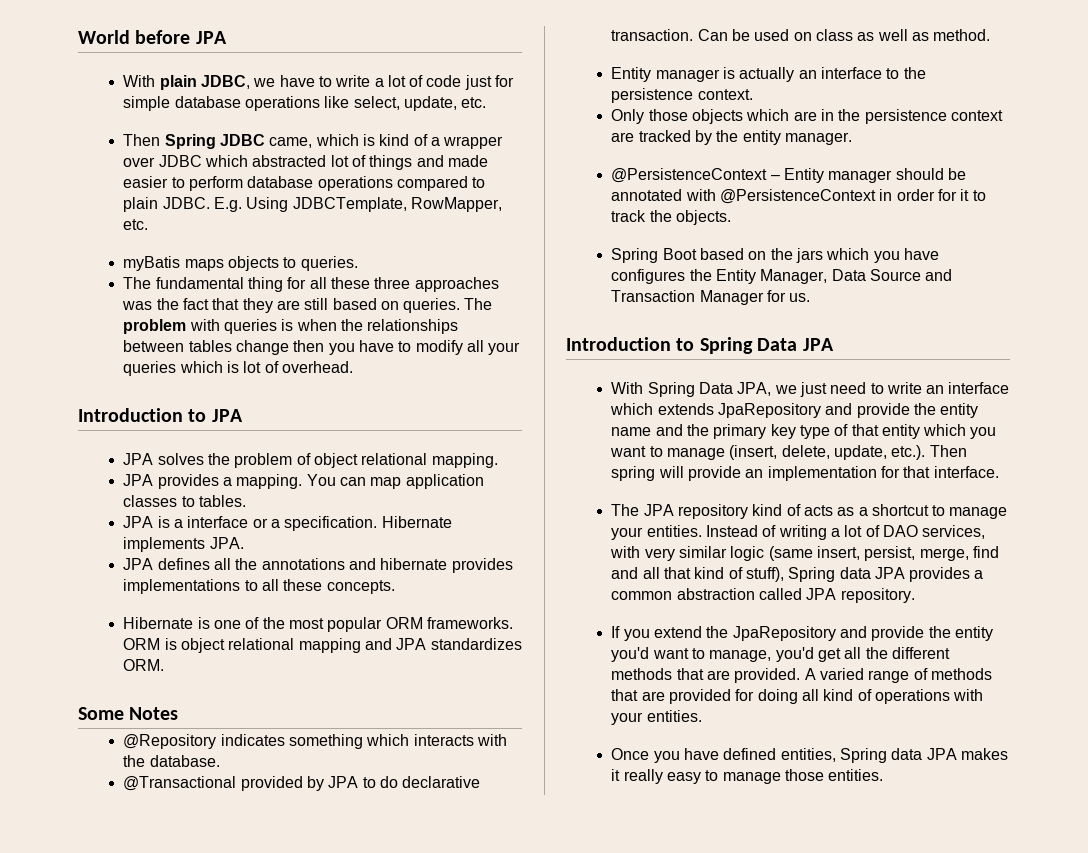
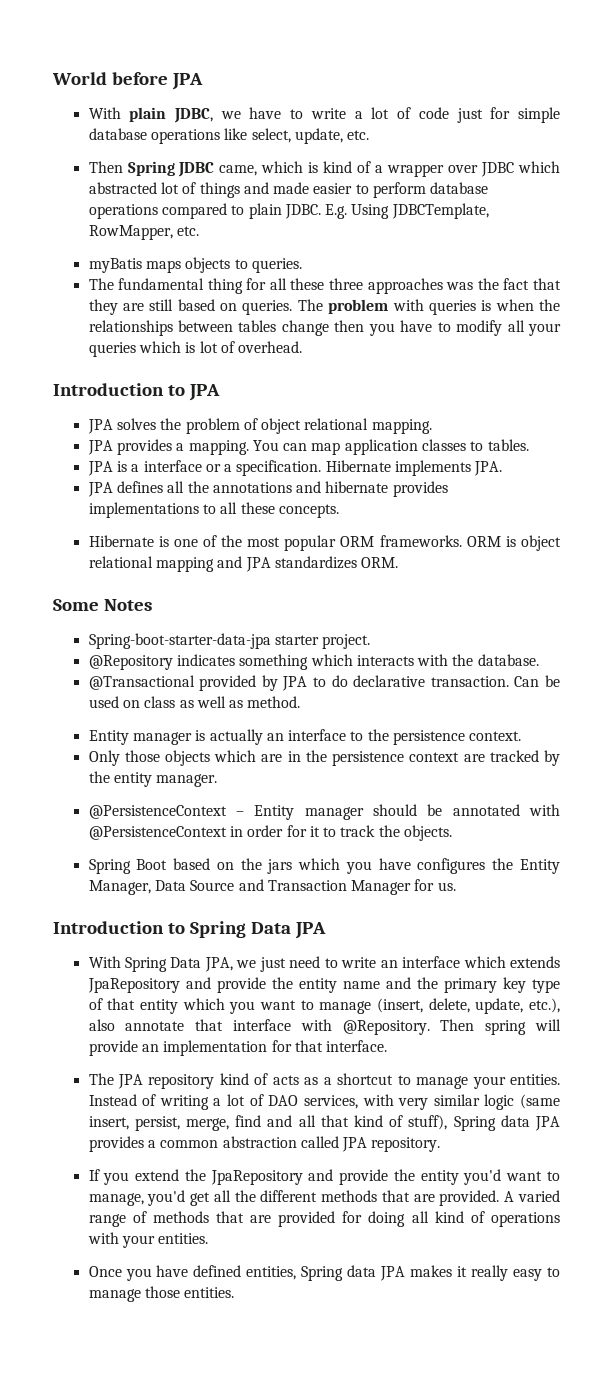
+ Spring-boot-starter-data-jpa starter project.
- With Spring Data JPA, we just need to write an interface which extends JpaRepository and provide the entity name and the primary key type of that entity which you want to manage (insert, delete, update, etc.). Then spring will provide an implementation for that interface.
+ With Spring Data JPA, we just need to write an interface which extends JpaRepository and provide the entity name and the primary key type of that entity which you want to manage (insert, delete, update, etc.), also annotate that interface with @Repository. Then spring will provide an implementation for that interface.

